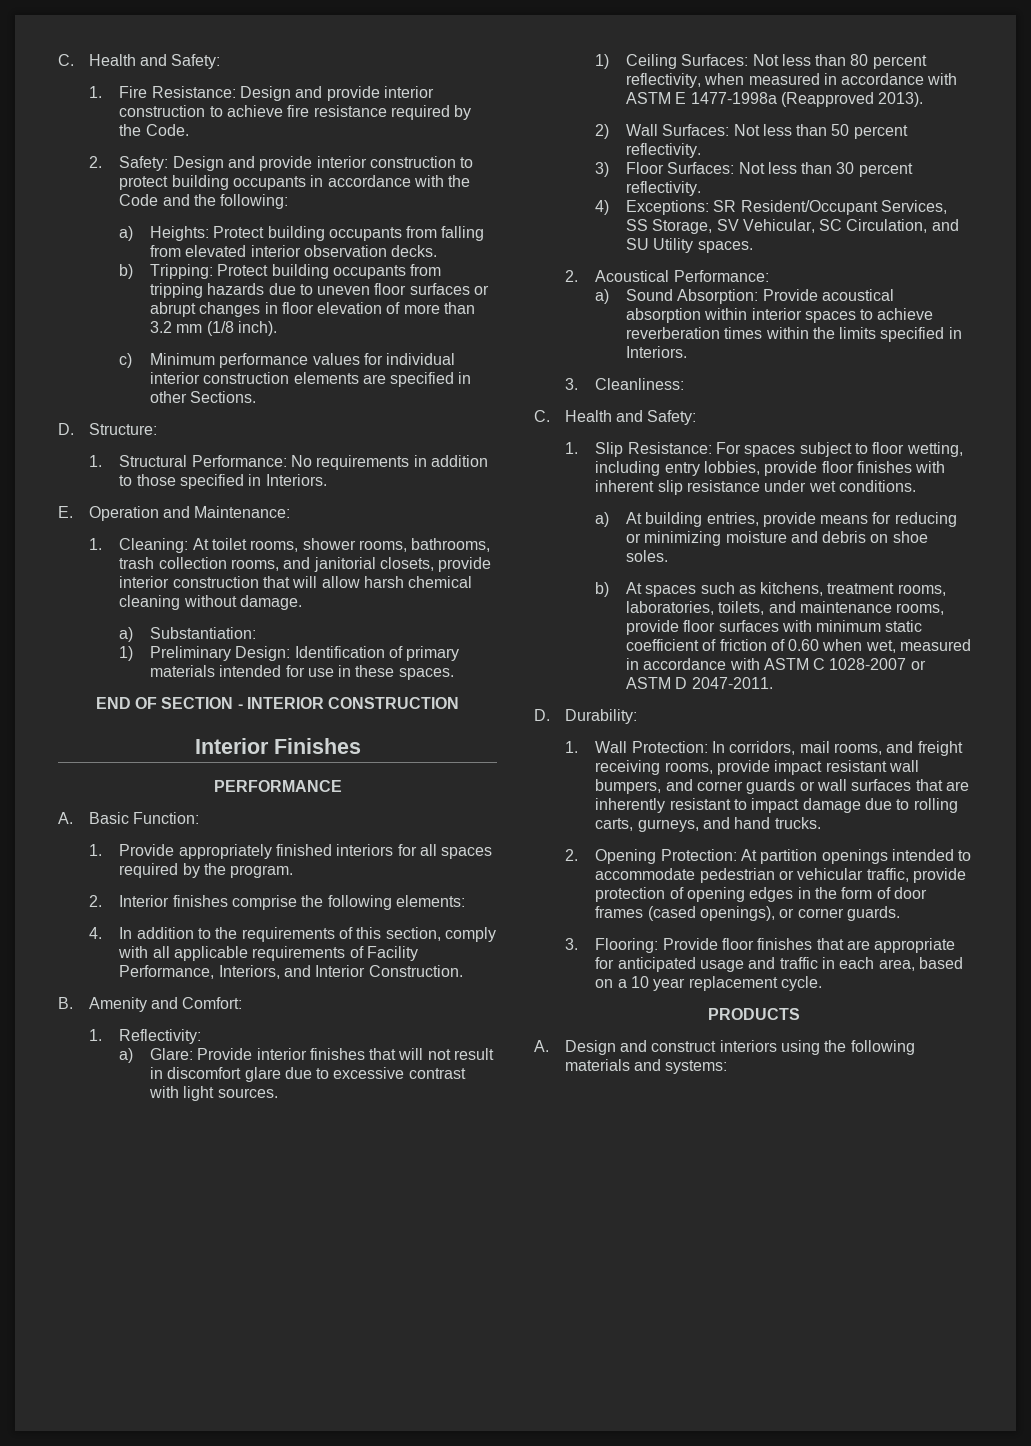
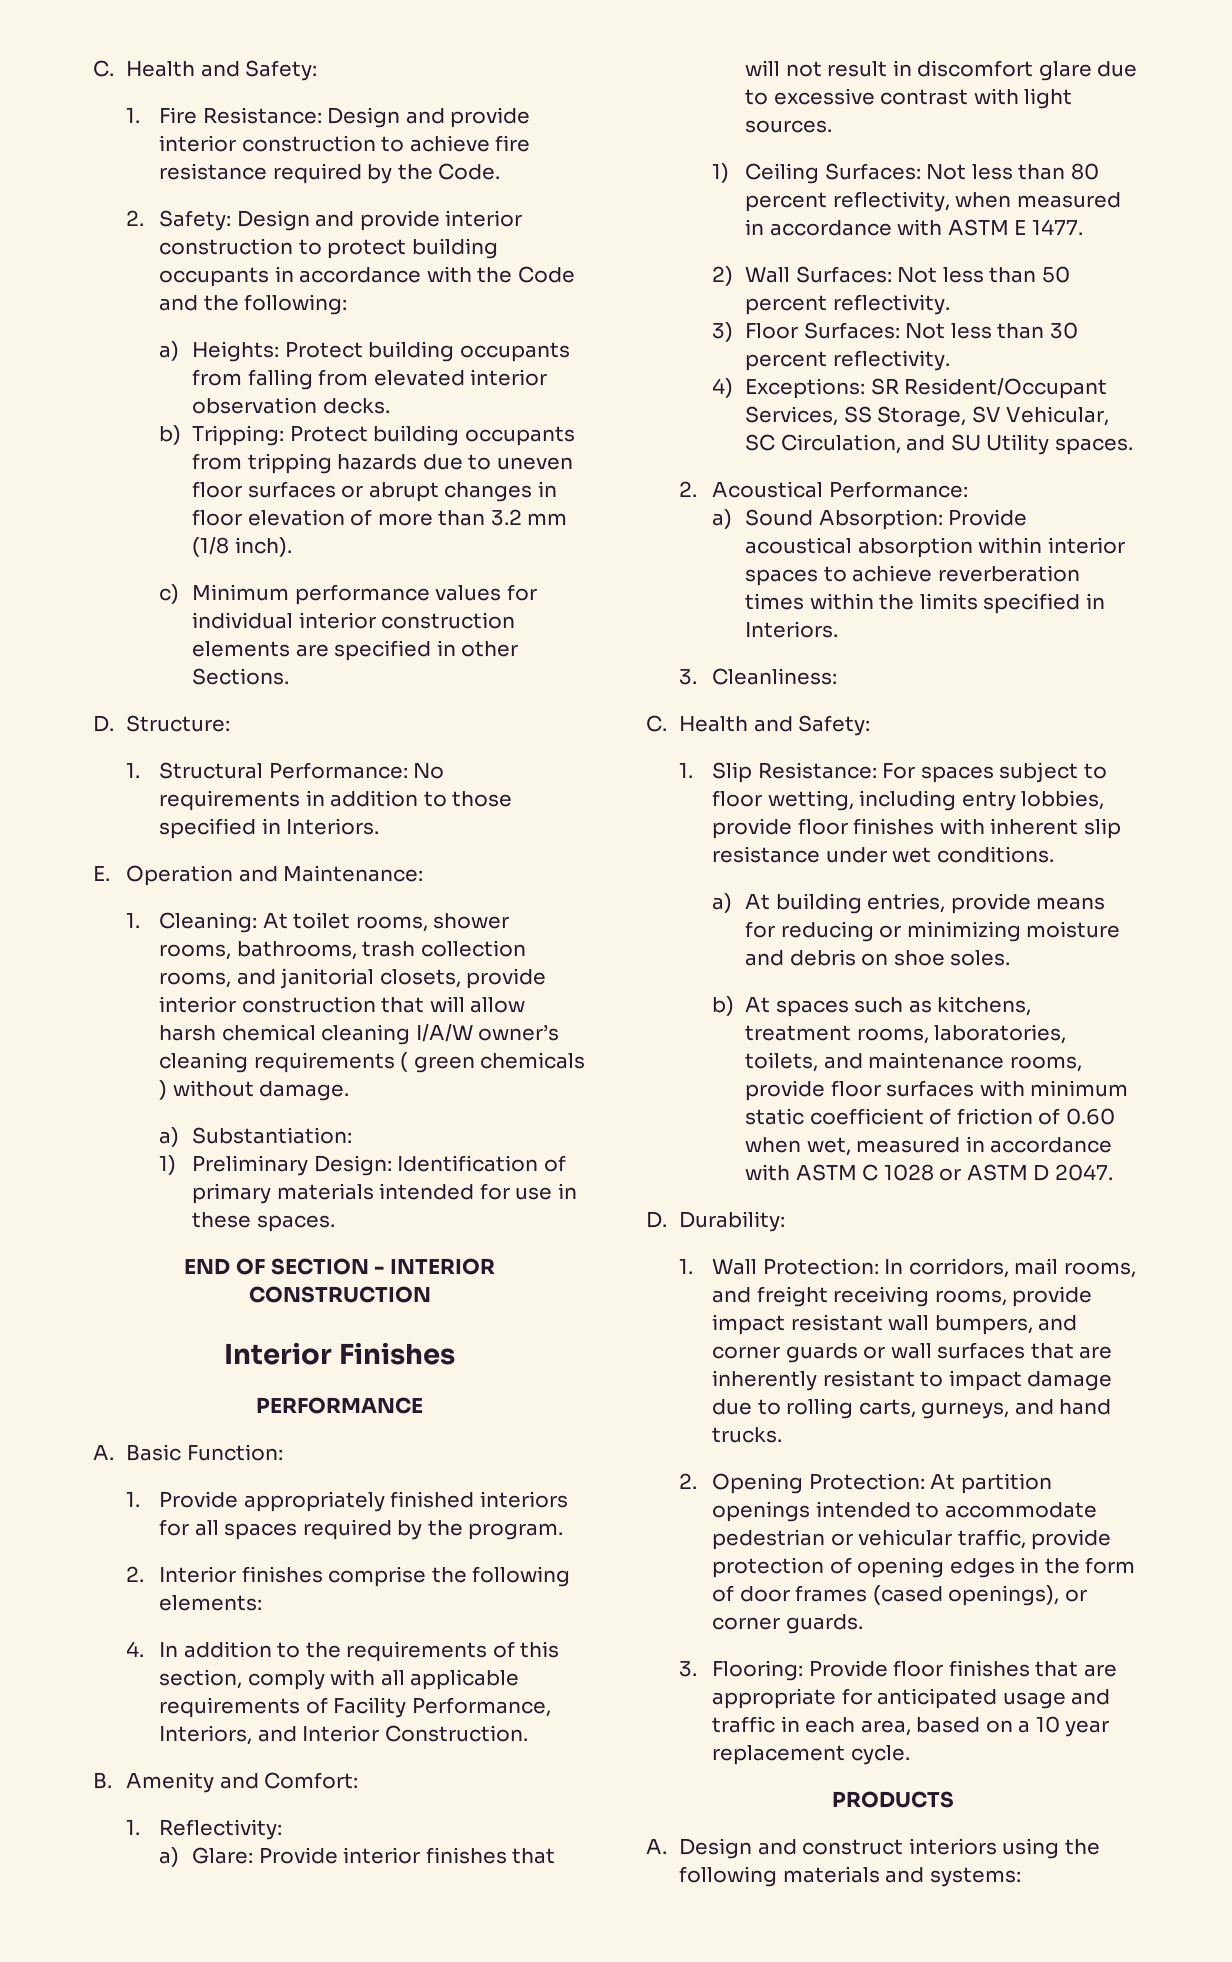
- 1. Cleaning: At toilet rooms, shower rooms, bathrooms, trash collection rooms, and janitorial closets, provide interior construction that will allow harsh chemical cleaning without damage.
+ 1. Cleaning: At toilet rooms, shower rooms, bathrooms, trash collection rooms, and janitorial closets, provide interior construction that will allow harsh chemical cleaning I/A/W owner’s cleaning requirements ( green chemicals ) without damage.
- 1) Ceiling Surfaces: Not less than 80 percent reflectivity, when measured in accordance with ASTM E 1477-1998a (Reapproved 2013).
+ 1) Ceiling Surfaces: Not less than 80 percent reflectivity, when measured in accordance with ASTM E 1477.
- b) At spaces such as kitchens, treatment rooms, laboratories, toilets, and maintenance rooms, provide floor surfaces with minimum static coefficient of friction of 0.60 when wet, measured in accordance with ASTM C 1028-2007 or ASTM D 2047-2011.
+ b) At spaces such as kitchens, treatment rooms, laboratories, toilets, and maintenance rooms, provide floor surfaces with minimum static coefficient of friction of 0.60 when wet, measured in accordance with ASTM C 1028 or ASTM D 2047.

